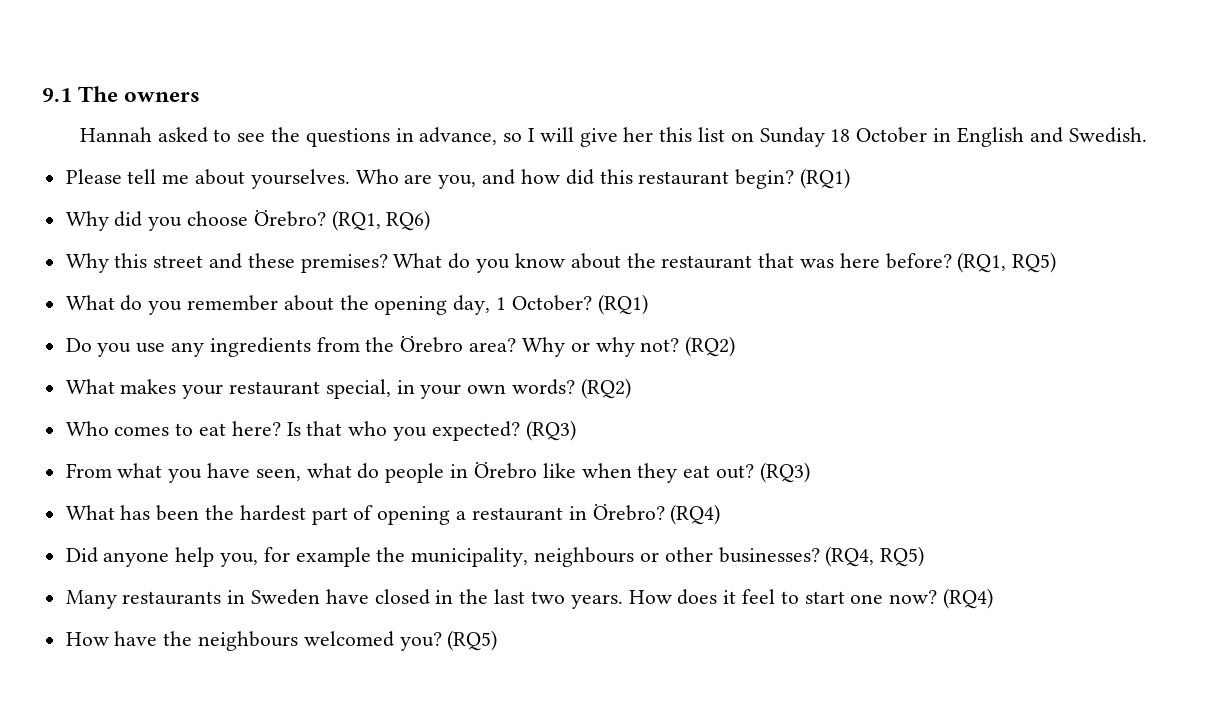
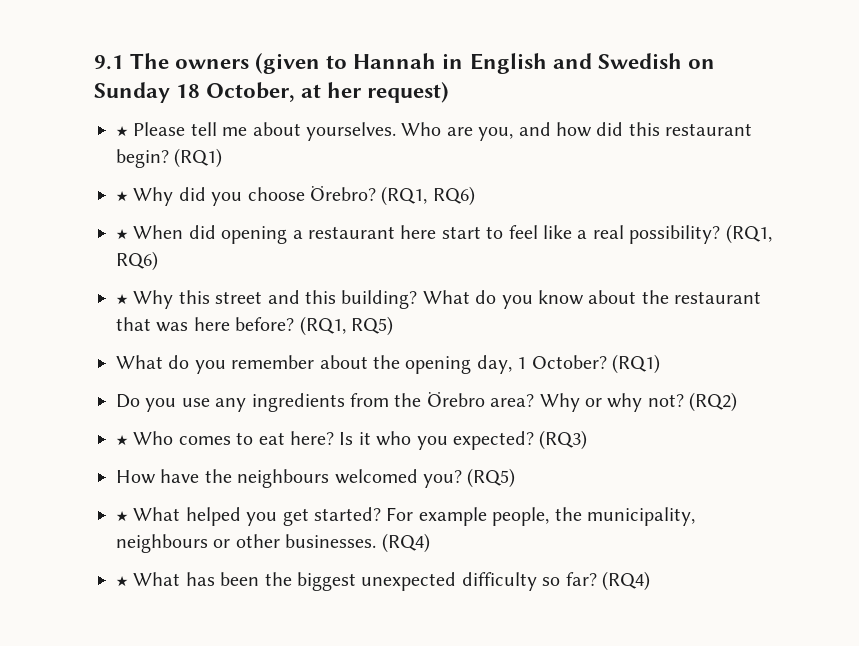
- 9.1 The owners
- Hannah asked to see the questions in advance, so I will give her this list on Sunday 18 October in English and Swedish.
- Please tell me about yourselves.
+ 9.1 The owners (given to Hannah in English and Swedish on Sunday 18 October, at her request)
+ ★ Please tell me about yourselves.
- Why did you choose Örebro?
+ ★ Why did you choose Örebro?
- Why this street and these premises?
+ ★ When did opening a restaurant here start to feel like a real possibility? (RQ1, RQ6)
+ ★ Why this street and this building?
- What makes your restaurant special, in your own words? (RQ2)
- Who comes to eat here?
+ ★ Who comes to eat here?
- Is that who you expected?
+ Is it who you expected?
- From what you have seen, what do people in Örebro like when they eat out? (RQ3)
- What has been the hardest part of opening a restaurant in Örebro? (RQ4)
- Did anyone help you, for example the municipality, neighbours or other businesses? (RQ4, RQ5)
- Many restaurants in Sweden have closed in the last two years. How does it feel to start one now? (RQ4)
+ ★ What helped you get started? For example people, the municipality, neighbours or other businesses. (RQ4)
+ ★ What has been the biggest unexpected difficulty so far? (RQ4)

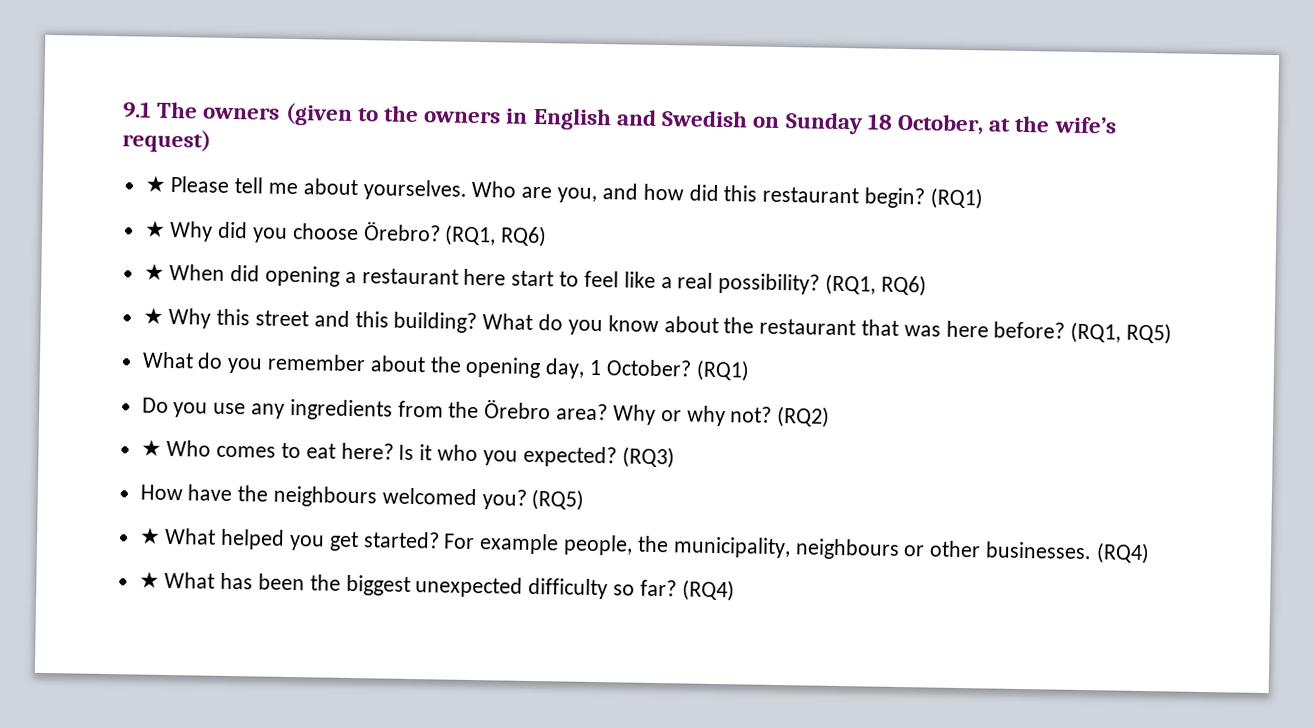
- 9.1 The owners (given to Hannah in English and Swedish on Sunday 18 October, at her request)
+ 9.1 The owners (given to the owners in English and Swedish on Sunday 18 October, at the wife’s request)

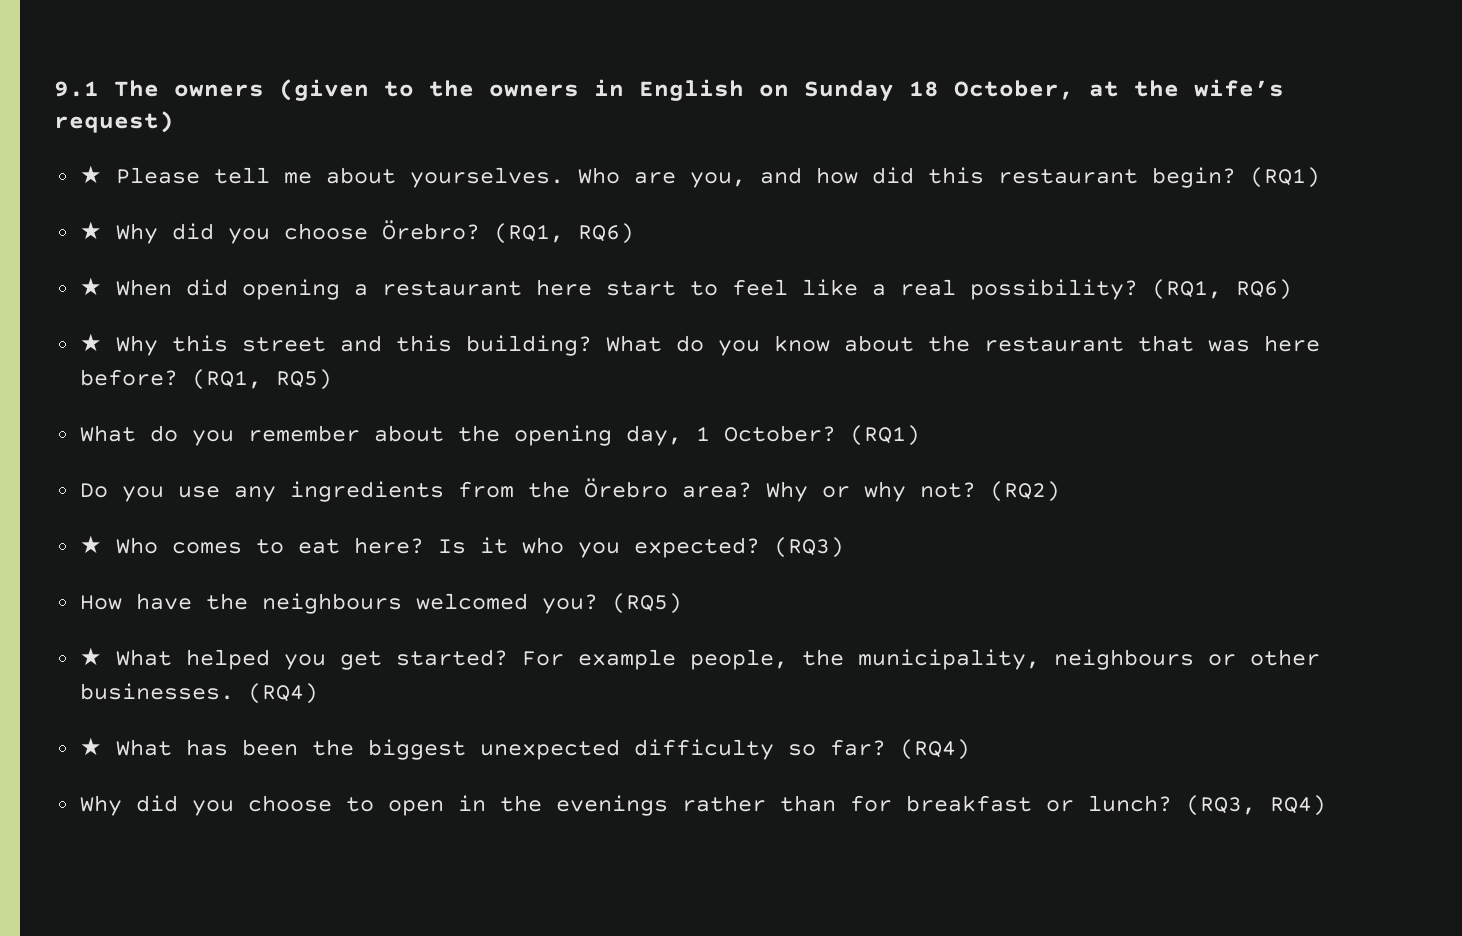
- 9.1 The owners (given to the owners in English and Swedish on Sunday 18 October, at the wife’s request)
+ 9.1 The owners (given to the owners in English on Sunday 18 October, at the wife’s request)
+ Why did you choose to open in the evenings rather than for breakfast or lunch? (RQ3, RQ4)

